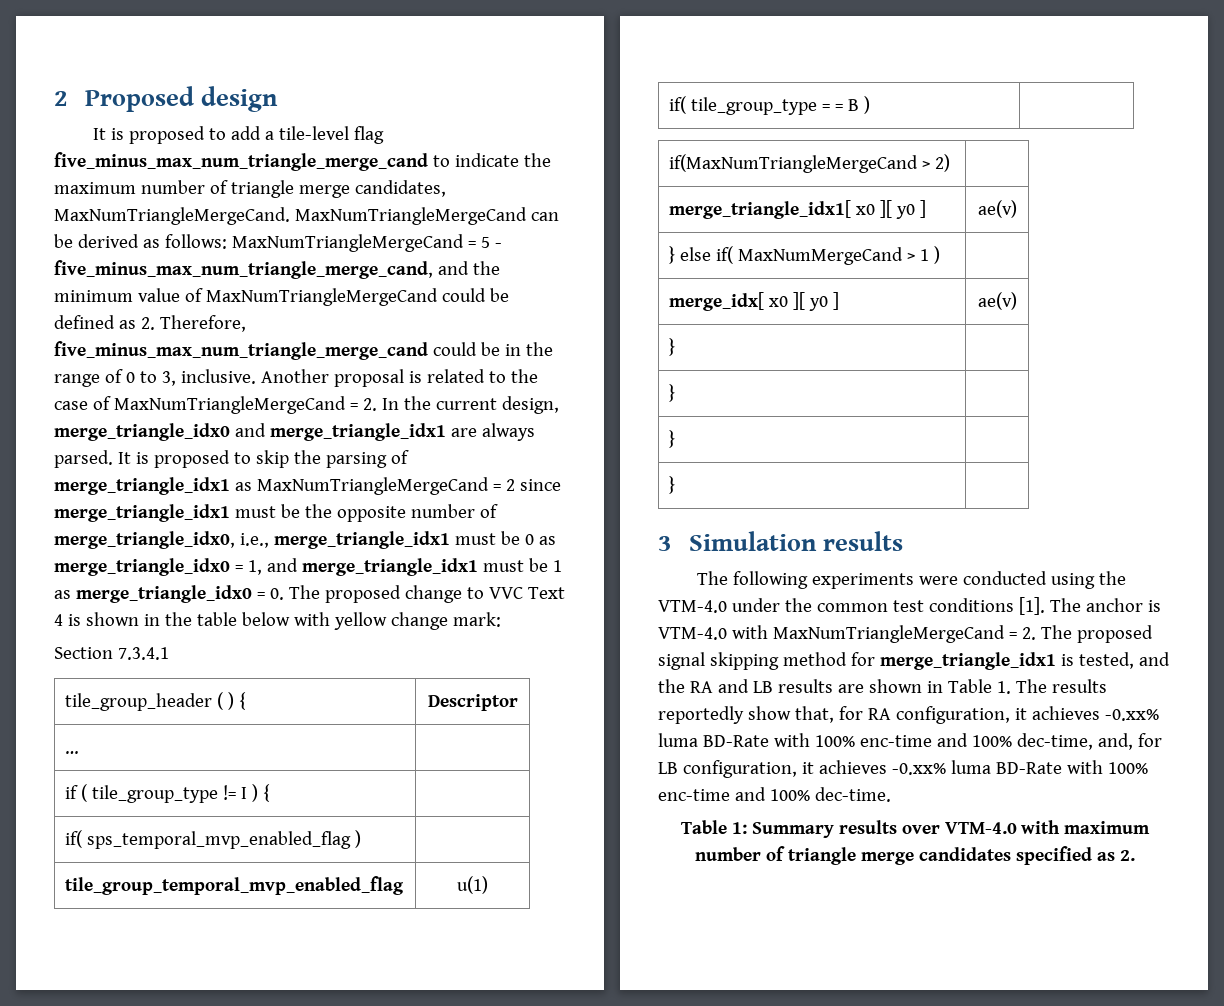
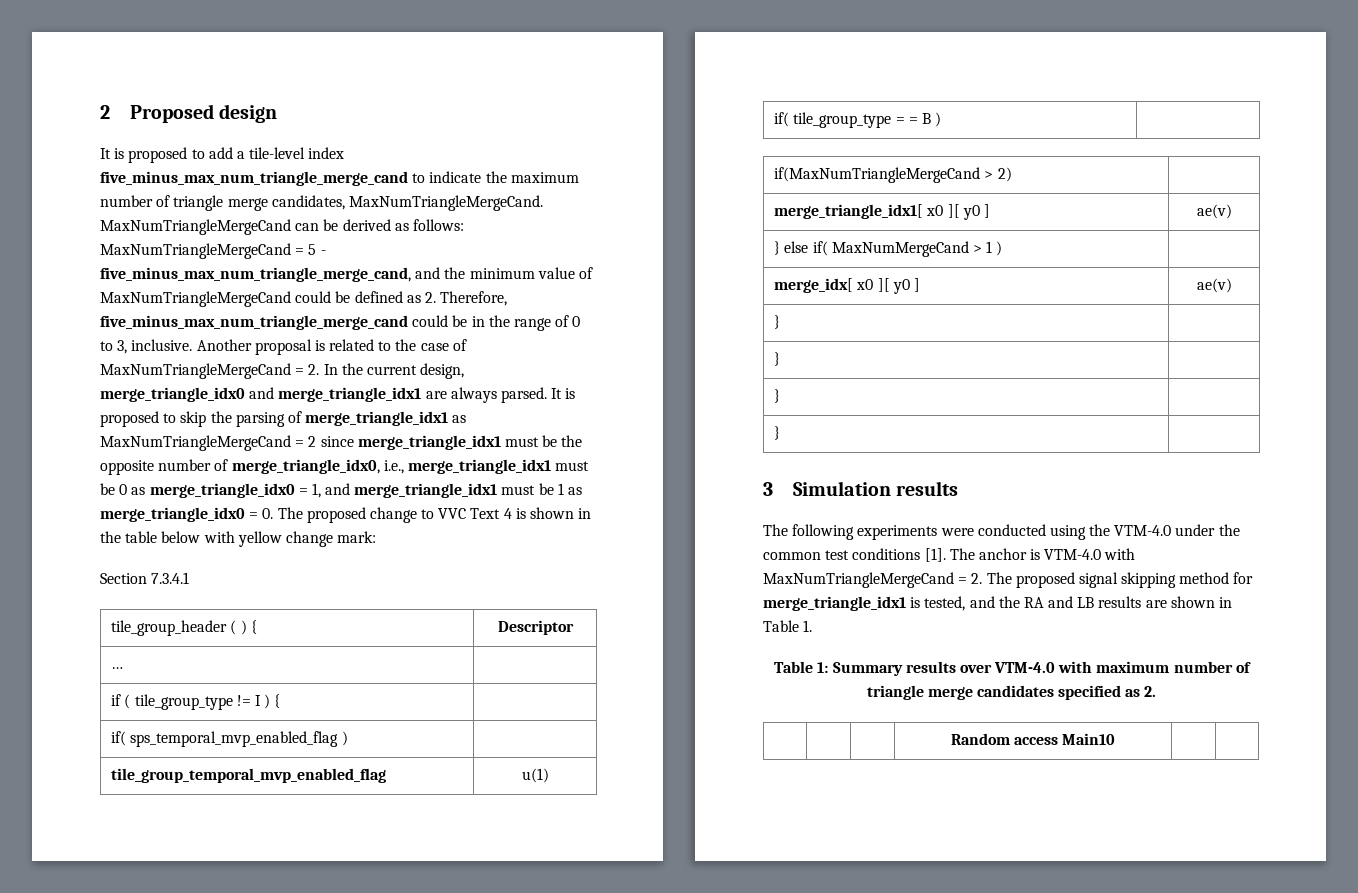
- It is proposed to add a tile-level flag five_minus_max_num_triangle_merge_cand to indicate the maximum number of triangle merge candidates, MaxNumTriangleMergeCand.
+ It is proposed to add a tile-level index five_minus_max_num_triangle_merge_cand to indicate the maximum number of triangle merge candidates, MaxNumTriangleMergeCand.
- The anchor is VTM-4.0 with MaxNumTriangleMergeCand = 2. The proposed signal skipping method for merge_triangle_idx1 is tested, and the RA and LB results are shown in Table 1. The results reportedly show that, for RA configuration, it achieves -0.xx% luma BD-Rate with 100% enc-time and 100% dec-time, and, for LB configuration, it achieves -0.xx% luma BD-Rate with 100% enc-time and 100% dec-time.
+ The anchor is VTM-4.0 with MaxNumTriangleMergeCand = 2. The proposed signal skipping method for merge_triangle_idx1 is tested, and the RA and LB results are shown in Table 1.
+ | | | Random access Main10 | |

